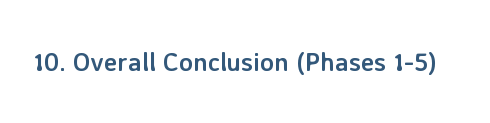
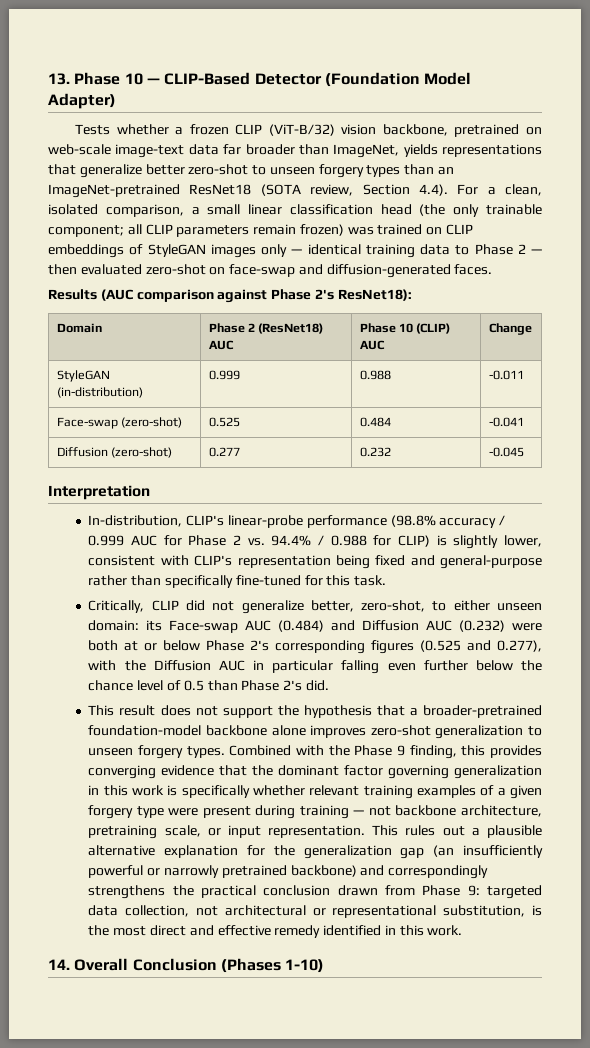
- 10. Overall Conclusion (Phases 1-5)
+ 13. Phase 10 — CLIP-Based Detector (Foundation Model Adapter)
+ Tests whether a frozen CLIP (ViT-B/32) vision backbone, pretrained on web-scale image-text data far broader than ImageNet, yields representations that generalize better zero-shot to unseen forgery types than an ImageNet-pretrained ResNet18 (SOTA review, Section 4.4). For a clean, isolated comparison, a small linear classification head (the only trainable component; all CLIP parameters remain frozen) was trained on CLIP embeddings of StyleGAN images only — identical training data to Phase 2 — then evaluated zero-shot on face-swap and diffusion-generated faces.
+ Results (AUC comparison against Phase 2's ResNet18):
+ Domain | Phase 2 (ResNet18) AUC | Phase 10 (CLIP) AUC | Change
+ StyleGAN (in-distribution) | 0.999 | 0.988 | -0.011
+ Face-swap (zero-shot) | 0.525 | 0.484 | -0.041
+ Diffusion (zero-shot) | 0.277 | 0.232 | -0.045
+ Interpretation
+ In-distribution, CLIP's linear-probe performance (98.8% accuracy / 0.999 AUC for Phase 2 vs. 94.4% / 0.988 for CLIP) is slightly lower, consistent with CLIP's representation being fixed and general-purpose rather than specifically fine-tuned for this task.
+ Critically, CLIP did not generalize better, zero-shot, to either unseen domain: its Face-swap AUC (0.484) and Diffusion AUC (0.232) were both at or below Phase 2's corresponding figures (0.525 and 0.277), with the Diffusion AUC in particular falling even further below the chance level of 0.5 than Phase 2's did.
+ This result does not support the hypothesis that a broader-pretrained foundation-model backbone alone improves zero-shot generalization to unseen forgery types. Combined with the Phase 9 finding, this provides converging evidence that the dominant factor governing generalization in this work is specifically whether relevant training examples of a given forgery type were present during training — not backbone architecture, pretraining scale, or input representation. This rules out a plausible alternative explanation for the generalization gap (an insufficiently powerful or narrowly pretrained backbone) and correspondingly strengthens the practical conclusion drawn from Phase 9: targeted data collection, not architectural or representational substitution, is the most direct and effective remedy identified in this work.
+ 14. Overall Conclusion (Phases 1-10)

